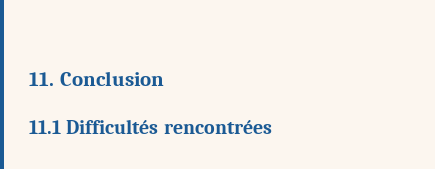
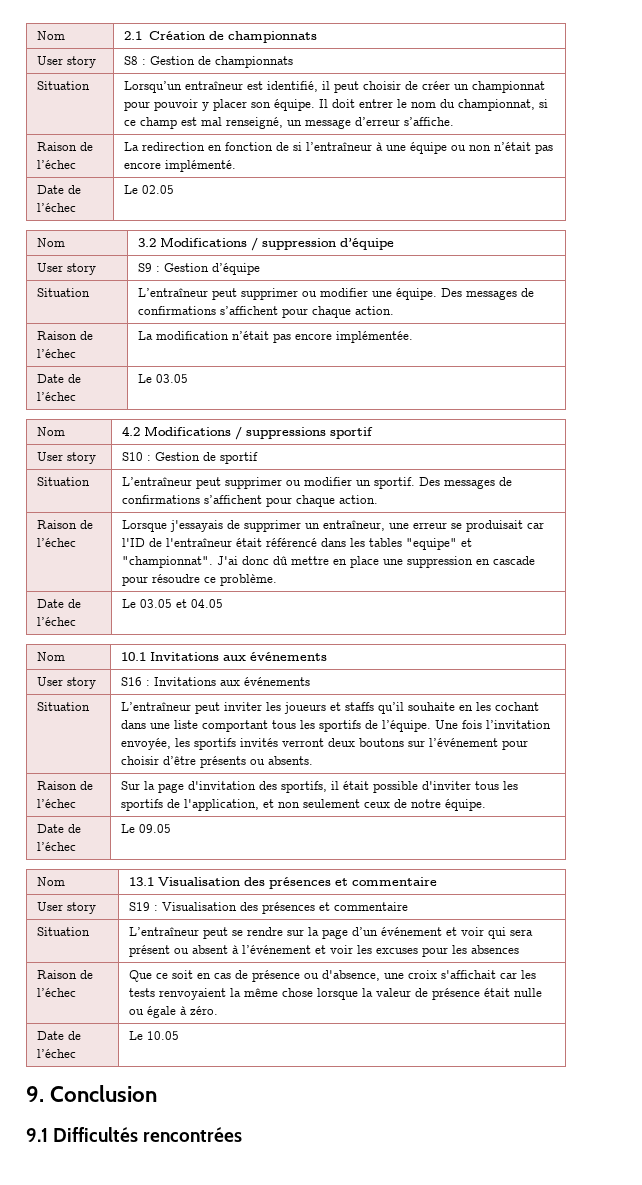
- 11. Conclusion
+ Nom | 2.1 Création de championnats
+ User story | S8 : Gestion de championnats
+ Situation | Lorsqu’un entraîneur est identifié, il peut choisir de créer un championnat pour pouvoir y placer son équipe. Il doit entrer le nom du championnat, si ce champ est mal renseigné, un message d’erreur s’affiche.
+ Raison de l’échec | La redirection en fonction de si l’entraîneur à une équipe ou non n’était pas encore implémenté.
+ Date de l’échec | Le 02.05
+ Nom | 3.2 Modifications / suppression d’équipe
+ User story | S9 : Gestion d’équipe
+ Situation | L’entraîneur peut supprimer ou modifier une équipe. Des messages de confirmations s’affichent pour chaque action.
+ Raison de l’échec | La modification n’était pas encore implémentée.
+ Date de l’échec | Le 03.05
+ Nom | 4.2 Modifications / suppressions sportif
+ User story | S10 : Gestion de sportif
+ Situation | L’entraîneur peut supprimer ou modifier un sportif. Des messages de confirmations s’affichent pour chaque action.
+ Raison de l’échec | Lorsque j'essayais de supprimer un entraîneur, une erreur se produisait car l'ID de l'entraîneur était référencé dans les tables "equipe" et "championnat". J'ai donc dû mettre en place une suppression en cascade pour résoudre ce problème.
+ Date de l’échec | Le 03.05 et 04.05
+ Nom | 10.1 Invitations aux événements
+ User story | S16 : Invitations aux événements
+ Situation | L’entraîneur peut inviter les joueurs et staffs qu’il souhaite en les cochant dans une liste comportant tous les sportifs de l’équipe. Une fois l’invitation envoyée, les sportifs invités verront deux boutons sur l’événement pour choisir d’être présents ou absents.
+ Raison de l’échec | Sur la page d'invitation des sportifs, il était possible d'inviter tous les sportifs de l'application, et non seulement ceux de notre équipe.
+ Date de l’échec | Le 09.05
+ Nom | 13.1 Visualisation des présences et commentaire
+ User story | S19 : Visualisation des présences et commentaire
+ Situation | L’entraîneur peut se rendre sur la page d’un événement et voir qui sera présent ou absent à l’événement et voir les excuses pour les absences
+ Raison de l’échec | Que ce soit en cas de présence ou d'absence, une croix s'affichait car les tests renvoyaient la même chose lorsque la valeur de présence était nulle ou égale à zéro.
+ Date de l’échec | Le 10.05
+ 9. Conclusion
- 11.1 Difficultés rencontrées
+ 9.1 Difficultés rencontrées

